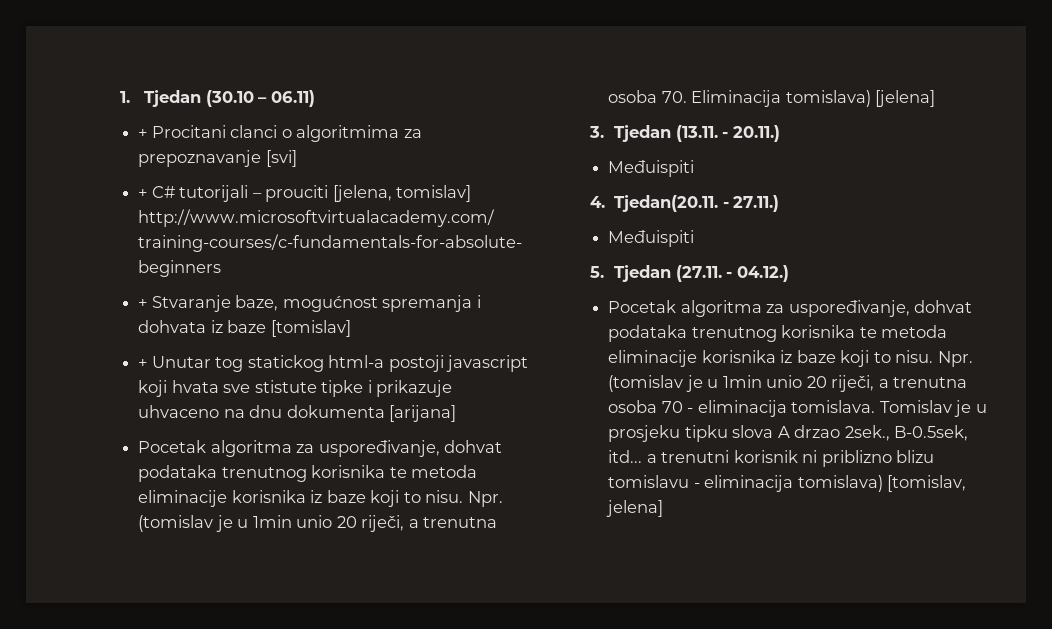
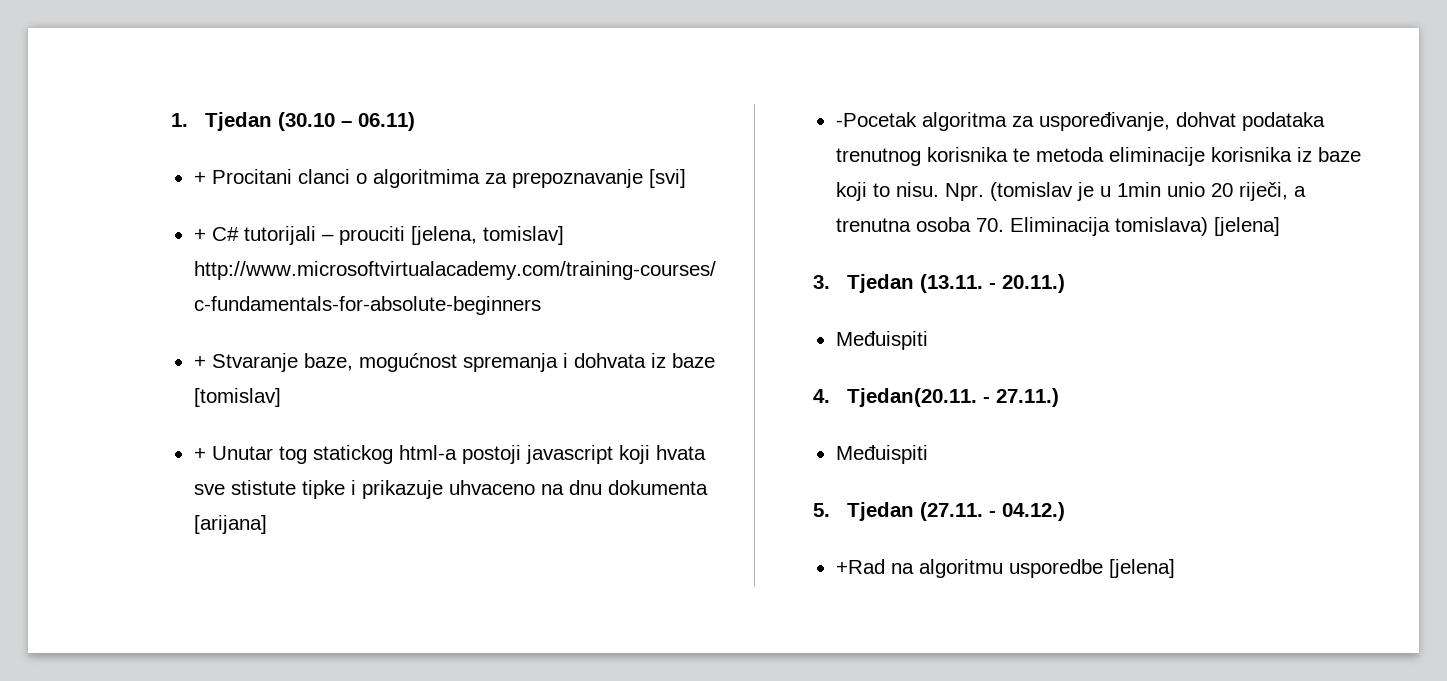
  + Unutar tog statickog html-a postoji javascript koji hvata sve stistute tipke i prikazuje uhvaceno na dnu dokumenta [arijana]
- Pocetak algoritma za uspoređivanje, dohvat podataka trenutnog korisnika te metoda eliminacije korisnika iz baze koji to nisu.
+ -Pocetak algoritma za uspoređivanje, dohvat podataka trenutnog korisnika te metoda eliminacije korisnika iz baze koji to nisu.
- Pocetak algoritma za uspoređivanje, dohvat podataka trenutnog korisnika te metoda eliminacije korisnika iz baze koji to nisu. Npr. (tomislav je u 1min unio 20 riječi, a trenutna osoba 70 - eliminacija tomislava. Tomislav je u prosjeku tipku slova A drzao 2sek., B-0.5sek, itd... a trenutni korisnik ni priblizno blizu tomislavu - eliminacija tomislava) [tomislav, jelena]
+ +Rad na algoritmu usporedbe [jelena]

